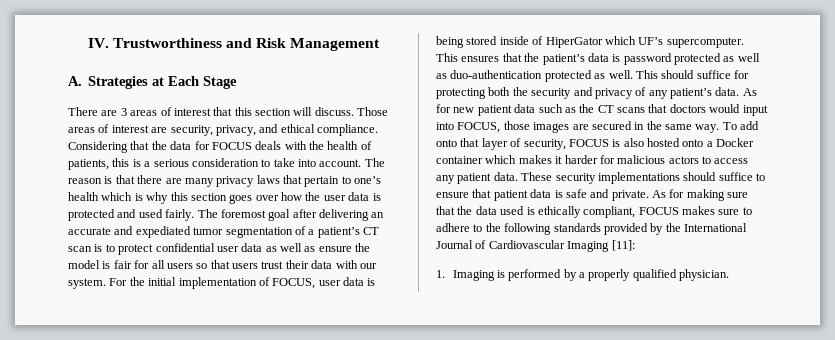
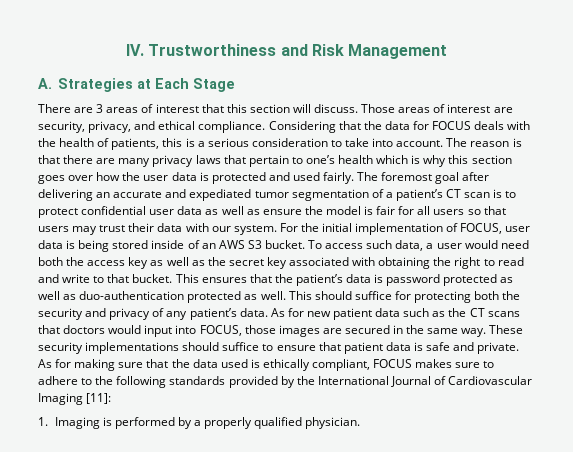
- The foremost goal after delivering an accurate and expediated tumor segmentation of a patient’s CT scan is to protect confidential user data as well as ensure the model is fair for all users so that users trust their data with our system.
+ The foremost goal after delivering an accurate and expediated tumor segmentation of a patient’s CT scan is to protect confidential user data as well as ensure the model is fair for all users so that users may trust their data with our system.
- For the initial implementation of FOCUS, user data is being stored inside of HiperGator which UF’s supercomputer.
+ For the initial implementation of FOCUS, user data is being stored inside of an AWS S3 bucket. To access such data, a user would need both the access key as well as the secret key associated with obtaining the right to read and write to that bucket.
- To add onto that layer of security, FOCUS is also hosted onto a Docker container which makes it harder for malicious actors to access any patient data.

